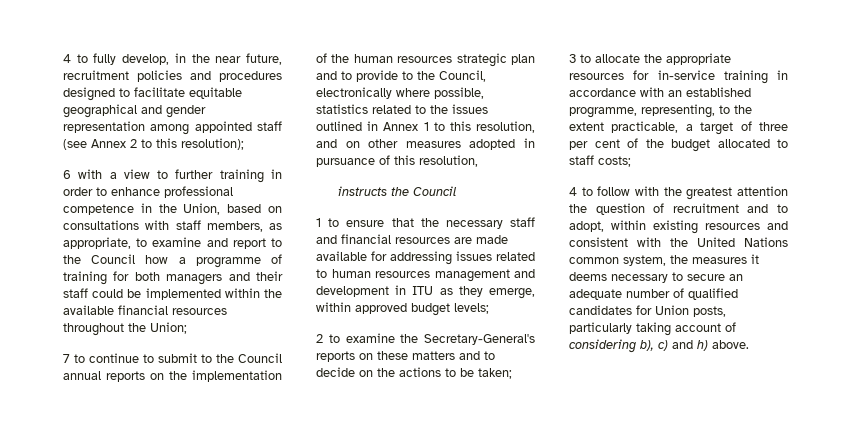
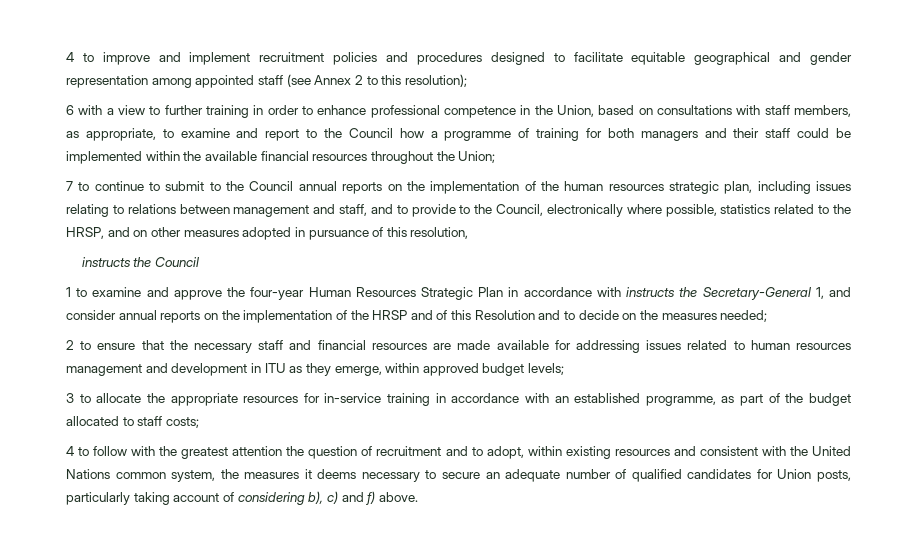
- 4 to fully develop, in the near future, recruitment policies and procedures designed to facilitate equitable geographical and gender representation among appointed staff (see Annex 2 to this resolution);
+ 4 to improve and implement recruitment policies and procedures designed to facilitate equitable geographical and gender representation among appointed staff (see Annex 2 to this resolution);
- 7 to continue to submit to the Council annual reports on the implementation of the human resources strategic plan and to provide to the Council, electronically where possible, statistics related to the issues outlined in Annex 1 to this resolution, and on other measures adopted in pursuance of this resolution,
+ 7 to continue to submit to the Council annual reports on the implementation of the human resources strategic plan, including issues relating to relations between management and staff, and to provide to the Council, electronically where possible, statistics related to the HRSP, and on other measures adopted in pursuance of this resolution,
- 1 to ensure that the necessary staff and financial resources are made available for addressing issues related to human resources management and development in ITU as they emerge, within approved budget levels;
+ 1 to examine and approve the four-year Human Resources Strategic Plan in accordance with instructs the Secretary-General 1, and consider annual reports on the implementation of the HRSP and of this Resolution and to decide on the measures needed;
+ 2 to ensure that the necessary staff and financial resources are made available for addressing issues related to human resources management and development in ITU as they emerge, within approved budget levels;
- 2 to examine the Secretary-General's reports on these matters and to decide on the actions to be taken;
- 3 to allocate the appropriate resources for in-service training in accordance with an established programme, representing, to the extent practicable, a target of three per cent of the budget allocated to staff costs;
+ 3 to allocate the appropriate resources for in-service training in accordance with an established programme, as part of the budget allocated to staff costs;
- 4 to follow with the greatest attention the question of recruitment and to adopt, within existing resources and consistent with the United Nations common system, the measures it deems necessary to secure an adequate number of qualified candidates for Union posts, particularly taking account of considering b), c) and h) above.
+ 4 to follow with the greatest attention the question of recruitment and to adopt, within existing resources and consistent with the United Nations common system, the measures it deems necessary to secure an adequate number of qualified candidates for Union posts, particularly taking account of considering b), c) and f) above.

